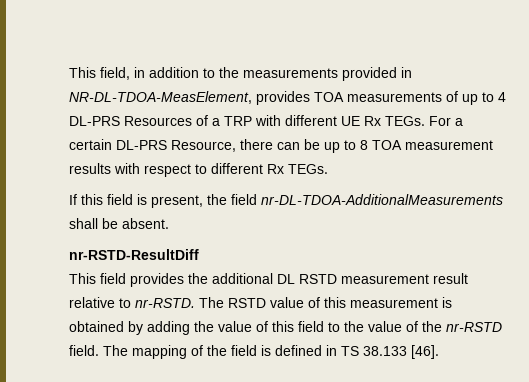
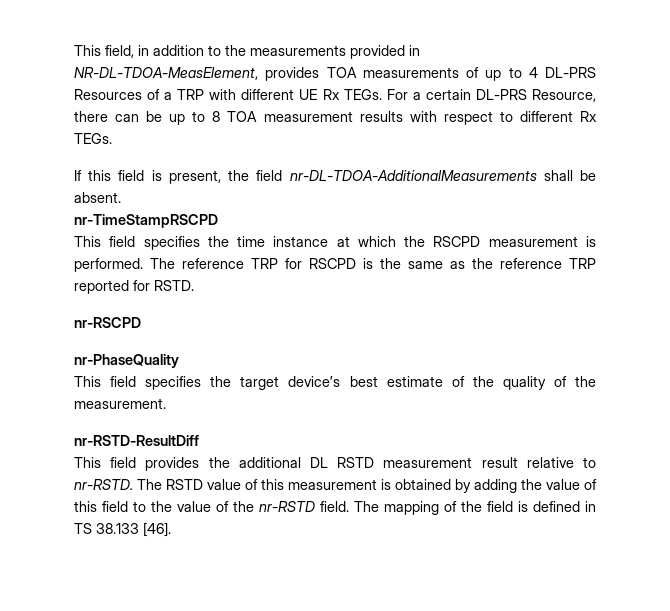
+ nr-TimeStampRSCPD
+ This field specifies the time instance at which the RSCPD measurement is performed. The reference TRP for RSCPD is the same as the reference TRP reported for RSTD.
+ nr-RSCPD
+ nr-PhaseQuality
+ This field specifies the target device′s best estimate of the quality of the measurement.

